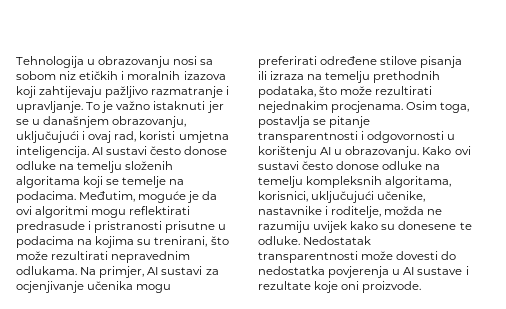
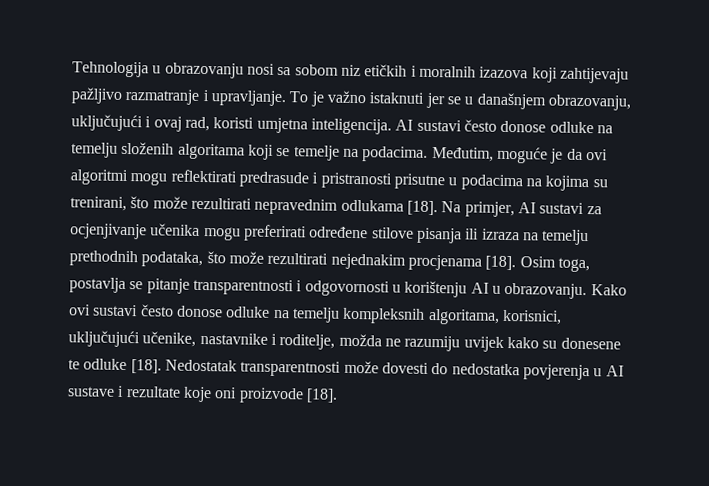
- Međutim, moguće je da ovi algoritmi mogu reflektirati predrasude i pristranosti prisutne u podacima na kojima su trenirani, što može rezultirati nepravednim odlukama.
+ Međutim, moguće je da ovi algoritmi mogu reflektirati predrasude i pristranosti prisutne u podacima na kojima su trenirani, što može rezultirati nepravednim odlukama [18].
- Na primjer, AI sustavi za ocjenjivanje učenika mogu preferirati određene stilove pisanja ili izraza na temelju prethodnih podataka, što može rezultirati nejednakim procjenama.
+ Na primjer, AI sustavi za ocjenjivanje učenika mogu preferirati određene stilove pisanja ili izraza na temelju prethodnih podataka, što može rezultirati nejednakim procjenama [18].
- Kako ovi sustavi često donose odluke na temelju kompleksnih algoritama, korisnici, uključujući učenike, nastavnike i roditelje, možda ne razumiju uvijek kako su donesene te odluke.
+ Kako ovi sustavi često donose odluke na temelju kompleksnih algoritama, korisnici, uključujući učenike, nastavnike i roditelje, možda ne razumiju uvijek kako su donesene te odluke [18].
- Nedostatak transparentnosti može dovesti do nedostatka povjerenja u AI sustave i rezultate koje oni proizvode.
+ Nedostatak transparentnosti može dovesti do nedostatka povjerenja u AI sustave i rezultate koje oni proizvode [18].

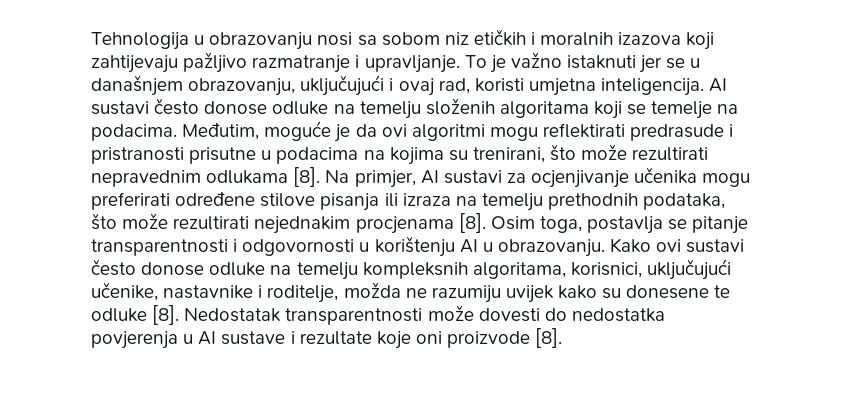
- Međutim, moguće je da ovi algoritmi mogu reflektirati predrasude i pristranosti prisutne u podacima na kojima su trenirani, što može rezultirati nepravednim odlukama [18].
+ Međutim, moguće je da ovi algoritmi mogu reflektirati predrasude i pristranosti prisutne u podacima na kojima su trenirani, što može rezultirati nepravednim odlukama [8].
- Na primjer, AI sustavi za ocjenjivanje učenika mogu preferirati određene stilove pisanja ili izraza na temelju prethodnih podataka, što može rezultirati nejednakim procjenama [18].
+ Na primjer, AI sustavi za ocjenjivanje učenika mogu preferirati određene stilove pisanja ili izraza na temelju prethodnih podataka, što može rezultirati nejednakim procjenama [8].
- Kako ovi sustavi često donose odluke na temelju kompleksnih algoritama, korisnici, uključujući učenike, nastavnike i roditelje, možda ne razumiju uvijek kako su donesene te odluke [18].
+ Kako ovi sustavi često donose odluke na temelju kompleksnih algoritama, korisnici, uključujući učenike, nastavnike i roditelje, možda ne razumiju uvijek kako su donesene te odluke [8].
- Nedostatak transparentnosti može dovesti do nedostatka povjerenja u AI sustave i rezultate koje oni proizvode [18].
+ Nedostatak transparentnosti može dovesti do nedostatka povjerenja u AI sustave i rezultate koje oni proizvode [8].

